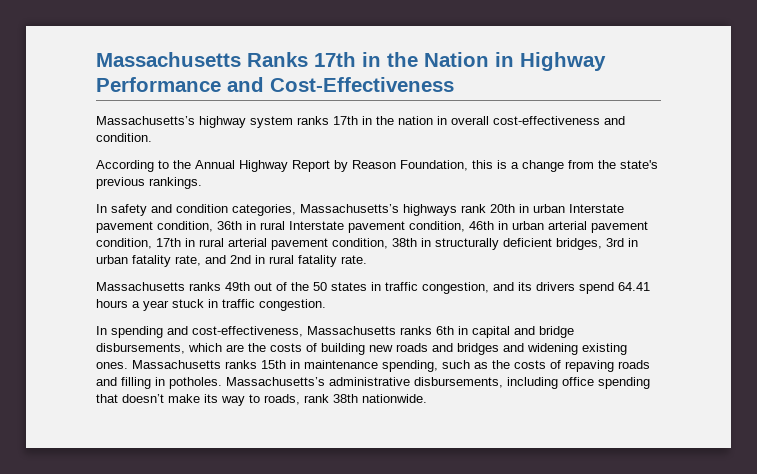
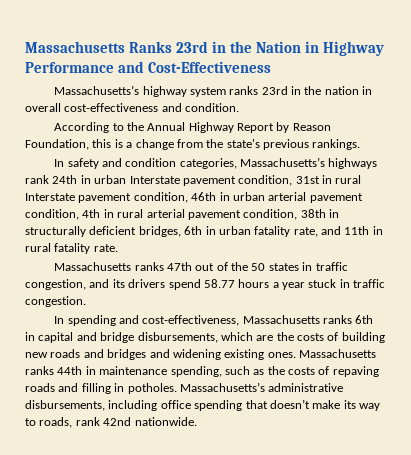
- Massachusetts Ranks 17th in the Nation in Highway Performance and Cost-Effectiveness
+ Massachusetts Ranks 23rd in the Nation in Highway Performance and Cost-Effectiveness
- Massachusetts’s highway system ranks 17th in the nation in overall cost-effectiveness and condition.
+ Massachusetts’s highway system ranks 23rd in the nation in overall cost-effectiveness and condition.
- In safety and condition categories, Massachusetts’s highways rank 20th in urban Interstate pavement condition, 36th in rural Interstate pavement condition, 46th in urban arterial pavement condition, 17th in rural arterial pavement condition, 38th in structurally deficient bridges, 3rd in urban fatality rate, and 2nd in rural fatality rate.
+ In safety and condition categories, Massachusetts’s highways rank 24th in urban Interstate pavement condition, 31st in rural Interstate pavement condition, 46th in urban arterial pavement condition, 4th in rural arterial pavement condition, 38th in structurally deficient bridges, 6th in urban fatality rate, and 11th in rural fatality rate.
- Massachusetts ranks 49th out of the 50 states in traffic congestion, and its drivers spend 64.41 hours a year stuck in traffic congestion.
+ Massachusetts ranks 47th out of the 50 states in traffic congestion, and its drivers spend 58.77 hours a year stuck in traffic congestion.
- Massachusetts ranks 15th in maintenance spending, such as the costs of repaving roads and filling in potholes.
+ Massachusetts ranks 44th in maintenance spending, such as the costs of repaving roads and filling in potholes.
- Massachusetts’s administrative disbursements, including office spending that doesn’t make its way to roads, rank 38th nationwide.
+ Massachusetts’s administrative disbursements, including office spending that doesn’t make its way to roads, rank 42nd nationwide.

